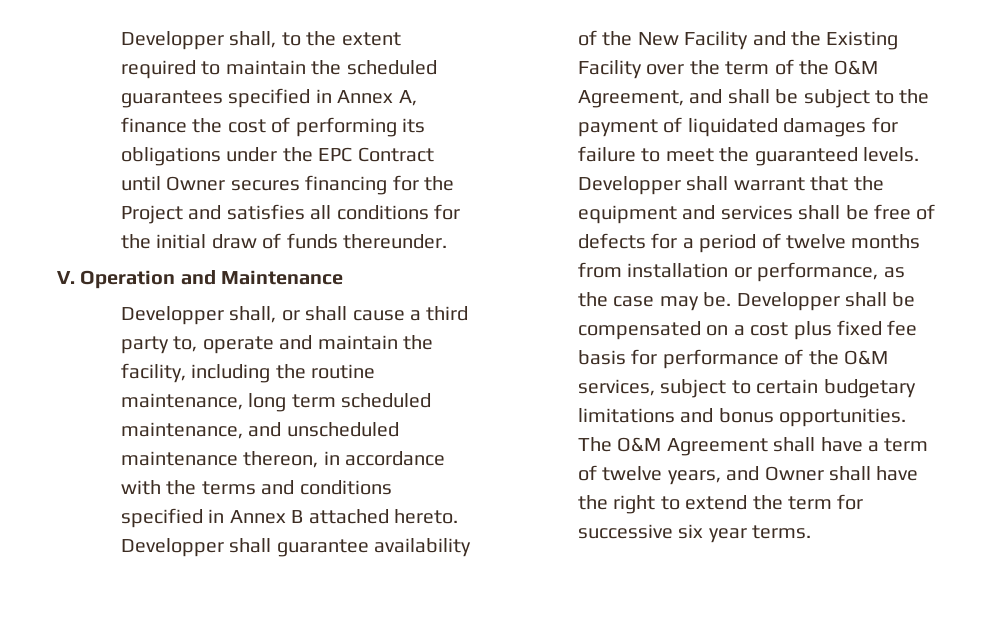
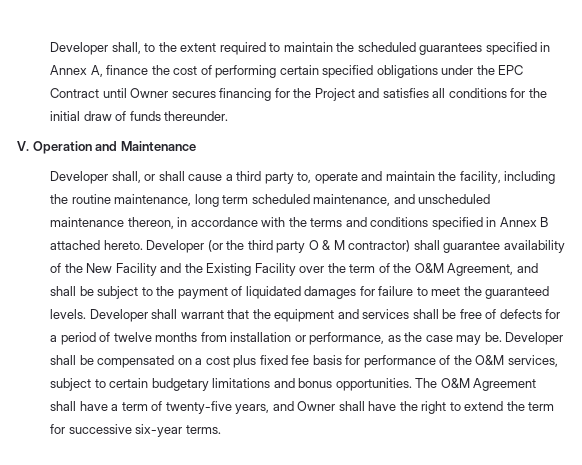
- Developper shall, to the extent required to maintain the scheduled guarantees specified in Annex A, finance the cost of performing its obligations under the EPC Contract until Owner secures financing for the Project and satisfies all conditions for the initial draw of funds thereunder.
+ Developer shall, to the extent required to maintain the scheduled guarantees specified in Annex A, finance the cost of performing certain specified obligations under the EPC Contract until Owner secures financing for the Project and satisfies all conditions for the initial draw of funds thereunder.
- Developper shall, or shall cause a third party to, operate and maintain the facility, including the routine maintenance, long term scheduled maintenance, and unscheduled maintenance thereon, in accordance with the terms and conditions specified in Annex B attached hereto.
+ Developer shall, or shall cause a third party to, operate and maintain the facility, including the routine maintenance, long term scheduled maintenance, and unscheduled maintenance thereon, in accordance with the terms and conditions specified in Annex B attached hereto.
- Developper shall guarantee availability of the New Facility and the Existing Facility over the term of the O&M Agreement, and shall be subject to the payment of liquidated damages for failure to meet the guaranteed levels.
+ Developer (or the third party O & M contractor) shall guarantee availability of the New Facility and the Existing Facility over the term of the O&M Agreement, and shall be subject to the payment of liquidated damages for failure to meet the guaranteed levels.
- Developper shall warrant that the equipment and services shall be free of defects for a period of twelve months from installation or performance, as the case may be.
+ Developer shall warrant that the equipment and services shall be free of defects for a period of twelve months from installation or performance, as the case may be.
- Developper shall be compensated on a cost plus fixed fee basis for performance of the O&M services, subject to certain budgetary limitations and bonus opportunities.
+ Developer shall be compensated on a cost plus fixed fee basis for performance of the O&M services, subject to certain budgetary limitations and bonus opportunities.
- The O&M Agreement shall have a term of twelve years, and Owner shall have the right to extend the term for successive six year terms.
+ The O&M Agreement shall have a term of twenty-five years, and Owner shall have the right to extend the term for successive six-year terms.

